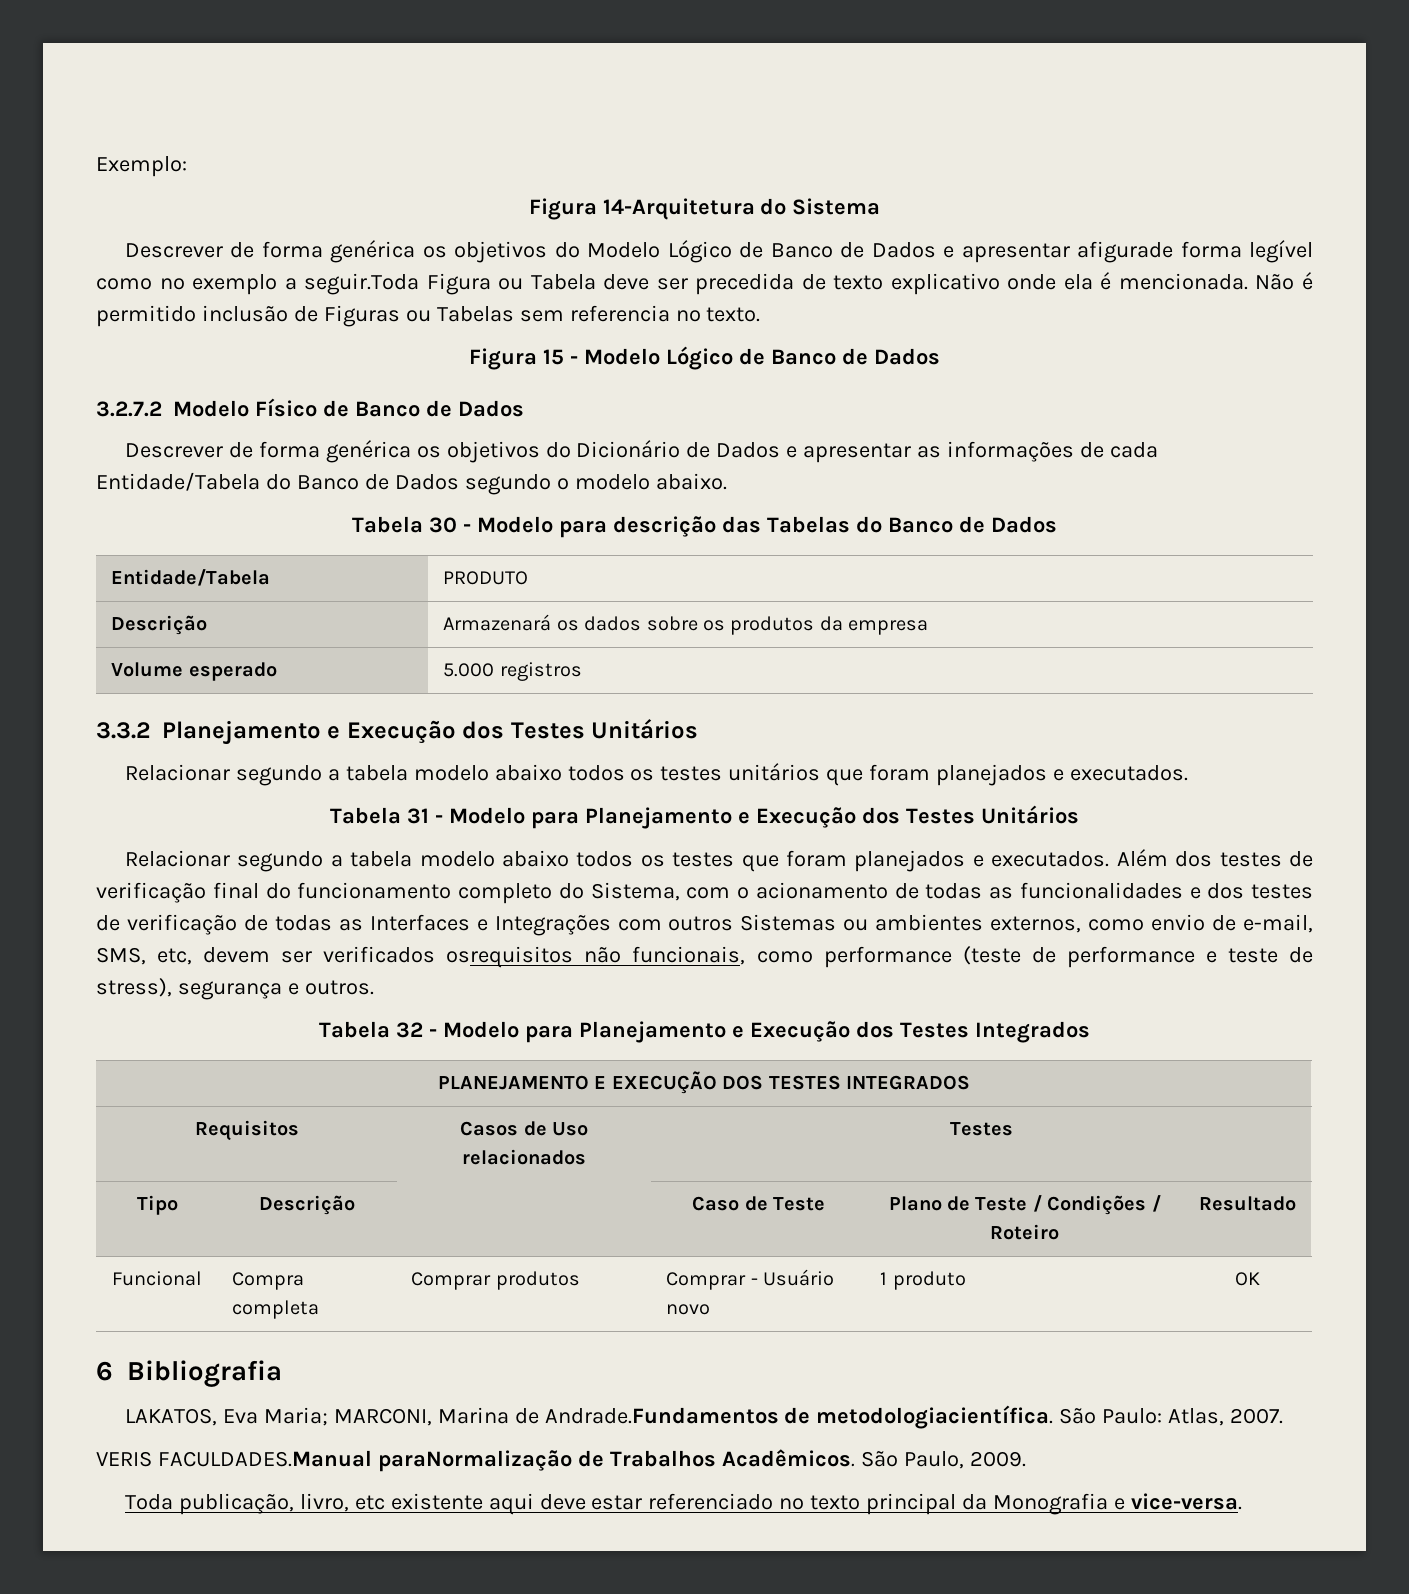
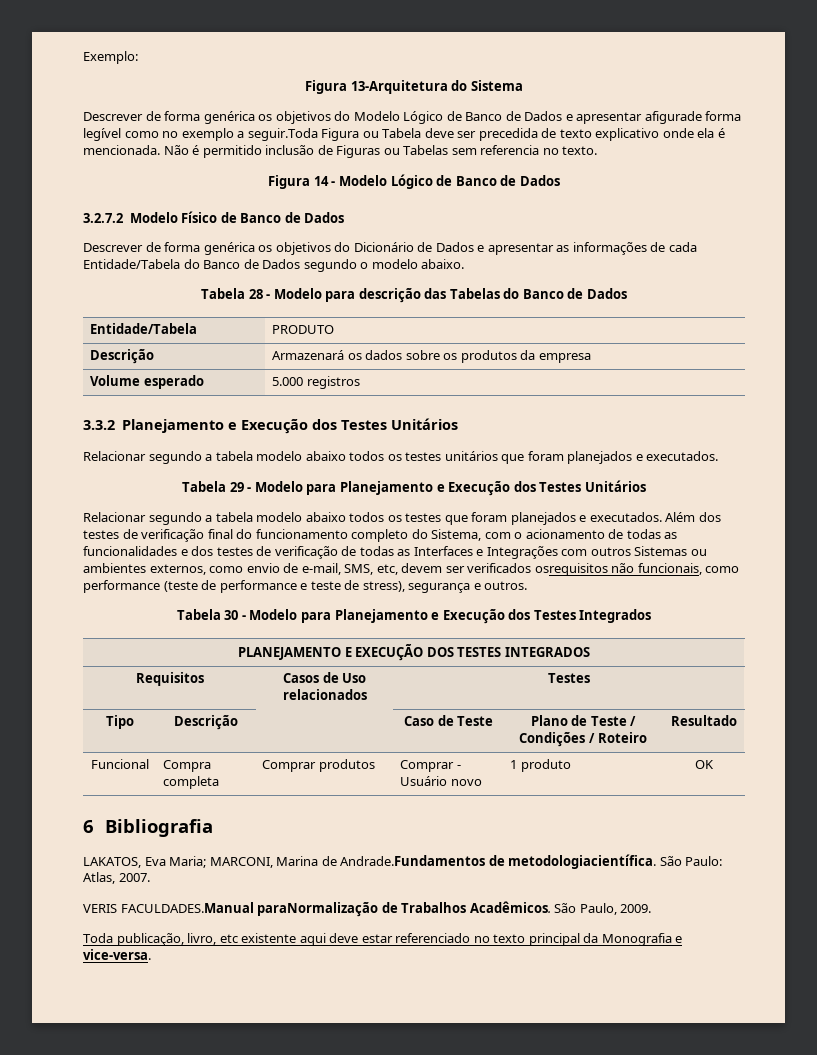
- Figura 14-Arquitetura do Sistema
+ Figura 13-Arquitetura do Sistema
- Figura 15 - Modelo Lógico de Banco de Dados
+ Figura 14 - Modelo Lógico de Banco de Dados
- Tabela 30 - Modelo para descrição das Tabelas do Banco de Dados
+ Tabela 28 - Modelo para descrição das Tabelas do Banco de Dados
- Tabela 31 - Modelo para Planejamento e Execução dos Testes Unitários
+ Tabela 29 - Modelo para Planejamento e Execução dos Testes Unitários
- Tabela 32 - Modelo para Planejamento e Execução dos Testes Integrados
+ Tabela 30 - Modelo para Planejamento e Execução dos Testes Integrados

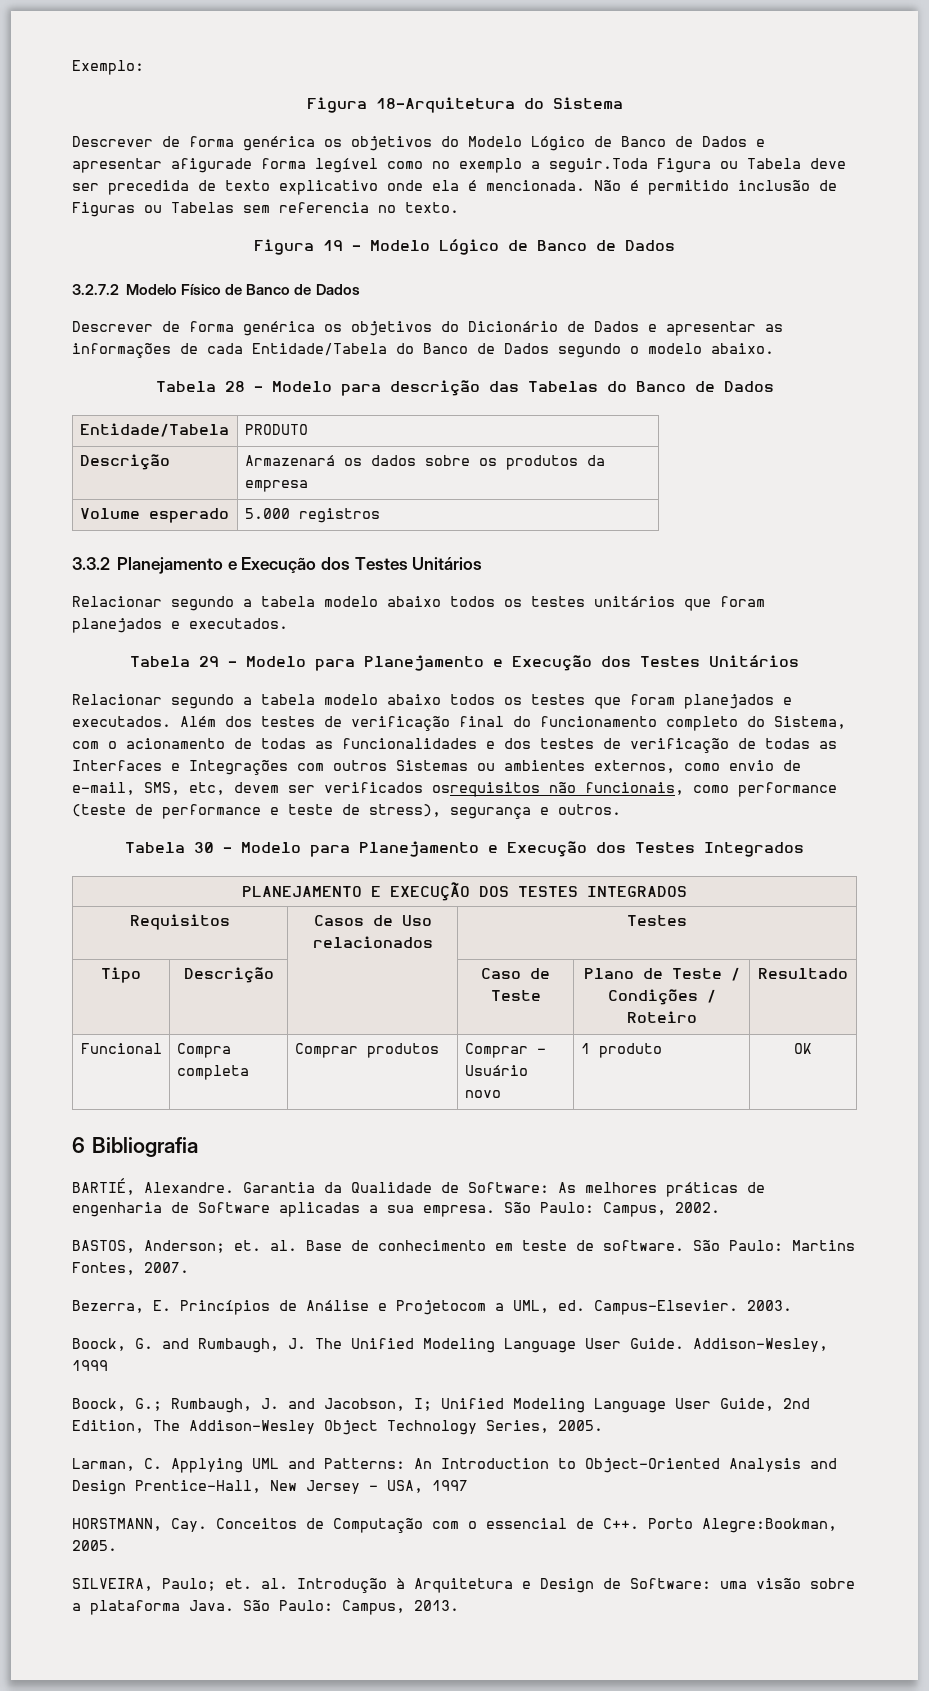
- Figura 13-Arquitetura do Sistema
+ Figura 18-Arquitetura do Sistema
- Figura 14 - Modelo Lógico de Banco de Dados
+ Figura 19 - Modelo Lógico de Banco de Dados
- LAKATOS, Eva Maria; MARCONI, Marina de Andrade.Fundamentos de metodologiacientífica. São Paulo: Atlas, 2007.
- VERIS FACULDADES.Manual paraNormalização de Trabalhos Acadêmicos. São Paulo, 2009.
- Toda publicação, livro, etc existente aqui deve estar referenciado no texto principal da Monografia e vice-versa.
+ BARTIÉ, Alexandre. Garantia da Qualidade de Software: As melhores práticas de engenharia de Software aplicadas a sua empresa. São Paulo: Campus, 2002.
+ BASTOS, Anderson; et. al. Base de conhecimento em teste de software. São Paulo: Martins Fontes, 2007.
+ Bezerra, E. Princípios de Análise e Projetocom a UML, ed. Campus-Elsevier. 2003.
+ Boock, G. and Rumbaugh, J. The Unified Modeling Language User Guide. Addison-Wesley, 1999
+ Boock, G.; Rumbaugh, J. and Jacobson, I; Unified Modeling Language User Guide, 2nd Edition, The Addison-Wesley Object Technology Series, 2005.
+ Larman, C. Applying UML and Patterns: An Introduction to Object-Oriented Analysis and Design Prentice-Hall, New Jersey - USA, 1997
+ HORSTMANN, Cay. Conceitos de Computação com o essencial de C++. Porto Alegre:Bookman, 2005.
+ SILVEIRA, Paulo; et. al. Introdução à Arquitetura e Design de Software: uma visão sobre a plataforma Java. São Paulo: Campus, 2013.

